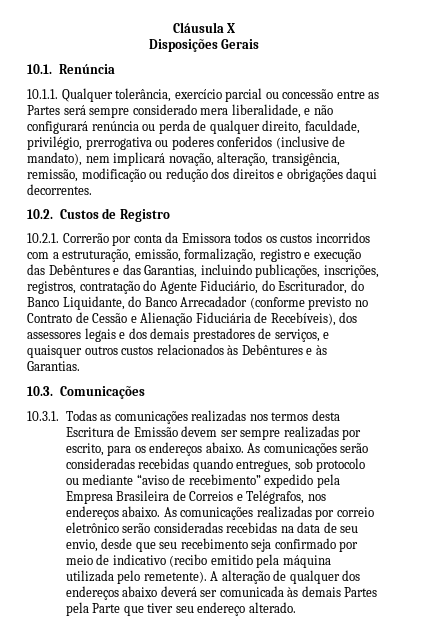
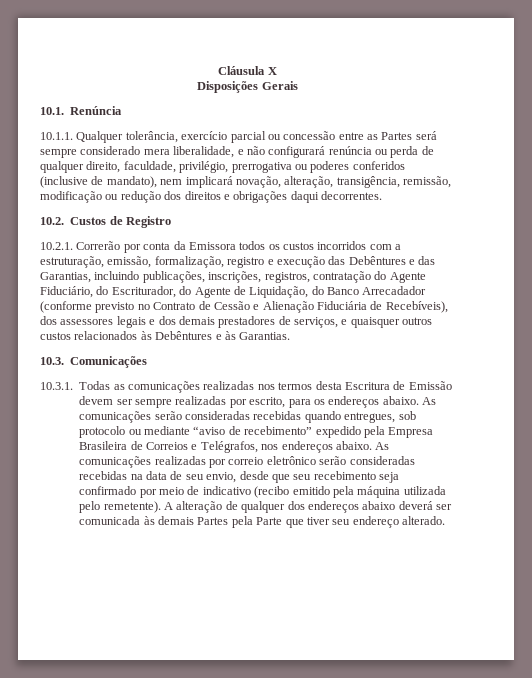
- 10.2.1. Correrão por conta da Emissora todos os custos incorridos com a estruturação, emissão, formalização, registro e execução das Debêntures e das Garantias, incluindo publicações, inscrições, registros, contratação do Agente Fiduciário, do Escriturador, do Banco Liquidante, do Banco Arrecadador (conforme previsto no Contrato de Cessão e Alienação Fiduciária de Recebíveis), dos assessores legais e dos demais prestadores de serviços, e quaisquer outros custos relacionados às Debêntures e às Garantias.
+ 10.2.1. Correrão por conta da Emissora todos os custos incorridos com a estruturação, emissão, formalização, registro e execução das Debêntures e das Garantias, incluindo publicações, inscrições, registros, contratação do Agente Fiduciário, do Escriturador, do Agente de Liquidação, do Banco Arrecadador (conforme previsto no Contrato de Cessão e Alienação Fiduciária de Recebíveis), dos assessores legais e dos demais prestadores de serviços, e quaisquer outros custos relacionados às Debêntures e às Garantias.

